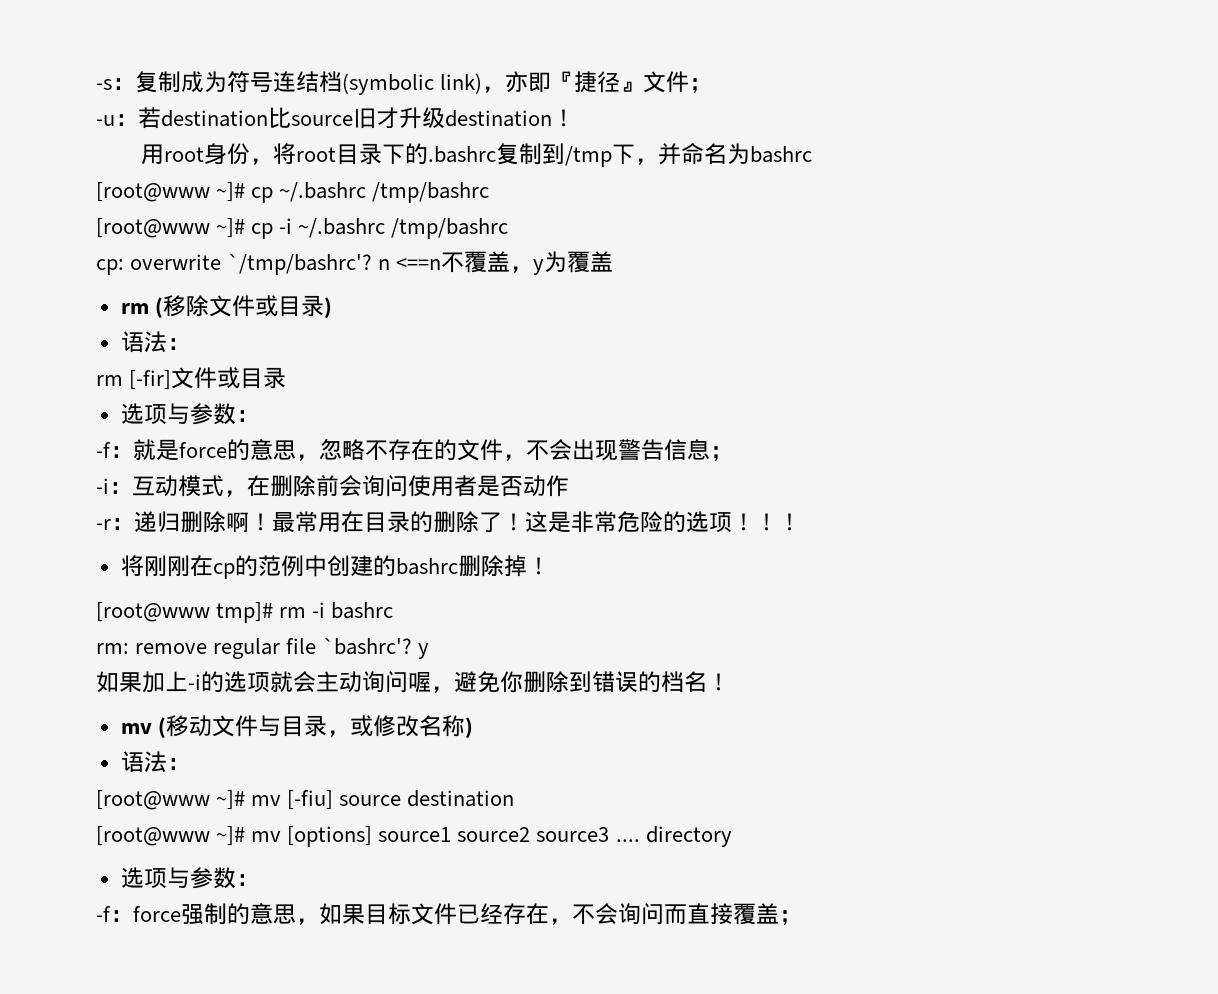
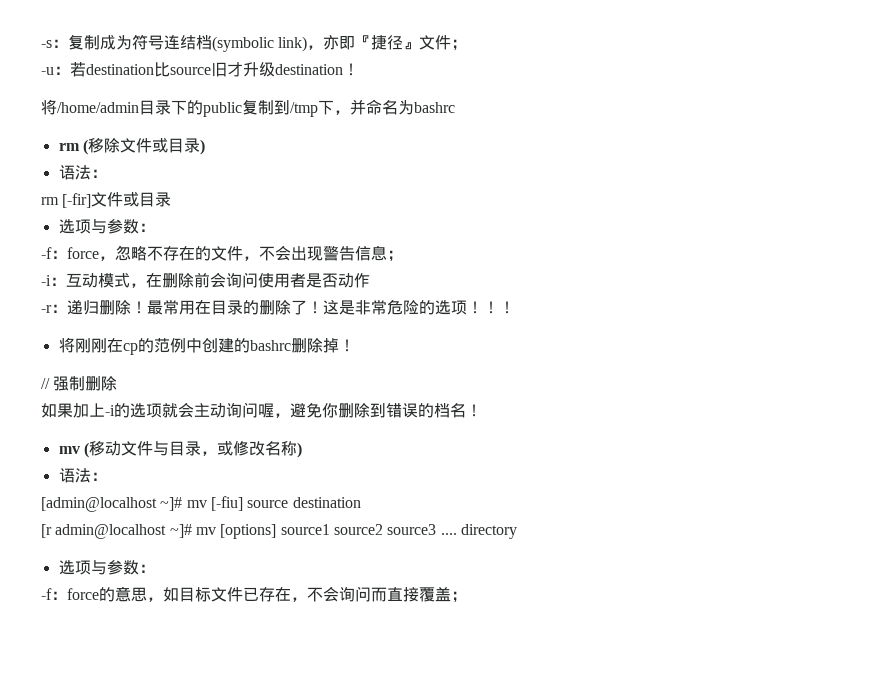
- 用root身份，将root目录下的.bashrc复制到/tmp下，并命名为bashrc
+ 将/home/admin目录下的public复制到/tmp下，并命名为bashrc
- [root@www ~]# cp ~/.bashrc /tmp/bashrc
- [root@www ~]# cp -i ~/.bashrc /tmp/bashrc
- cp: overwrite `/tmp/bashrc'? n <==n不覆盖，y为覆盖
- -f：就是force的意思，忽略不存在的文件，不会出现警告信息；
+ -f：force，忽略不存在的文件，不会出现警告信息；
- -r：递归删除啊！
+ -r：递归删除！
- [root@www tmp]# rm -i bashrc
- rm: remove regular file `bashrc'? y
+ // 强制删除
- [root@www ~]# mv [-fiu] source destination
+ [admin@localhost ~]# mv [-fiu] source destination
- [root@www ~]# mv [options] source1 source2 source3 .... directory
+ [r admin@localhost ~]# mv [options] source1 source2 source3 .... directory
- -f：force强制的意思，如果目标文件已经存在，不会询问而直接覆盖；
+ -f：force的意思，如目标文件已存在，不会询问而直接覆盖；

